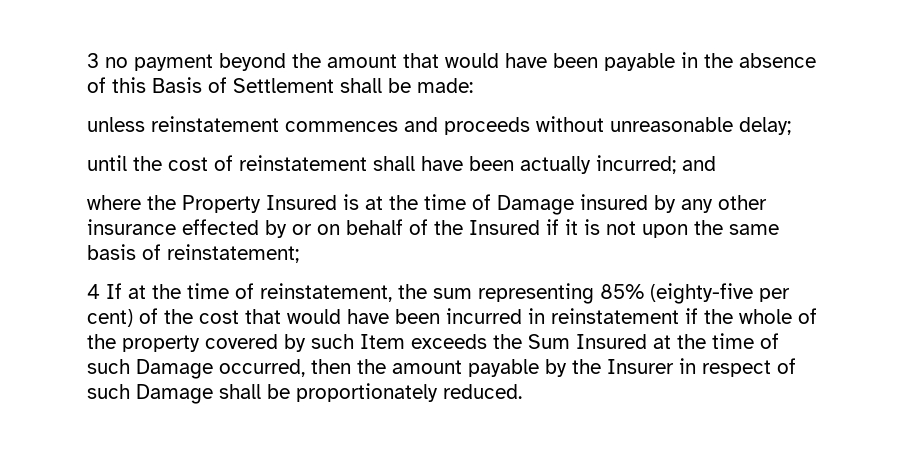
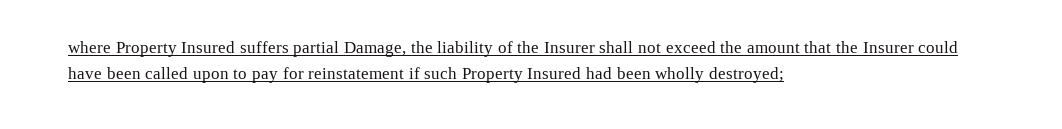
- 3 no payment beyond the amount that would have been payable in the absence of this Basis of Settlement shall be made:
- unless reinstatement commences and proceeds without unreasonable delay;
- until the cost of reinstatement shall have been actually incurred; and
- where the Property Insured is at the time of Damage insured by any other insurance effected by or on behalf of the Insured if it is not upon the same basis of reinstatement;
- 4 If at the time of reinstatement, the sum representing 85% (eighty-five per cent) of the cost that would have been incurred in reinstatement if the whole of the property covered by such Item exceeds the Sum Insured at the time of such Damage occurred, then the amount payable by the Insurer in respect of such Damage shall be proportionately reduced.
+ where Property Insured suffers partial Damage, the liability of the Insurer shall not exceed the amount that the Insurer could have been called upon to pay for reinstatement if such Property Insured had been wholly destroyed;

